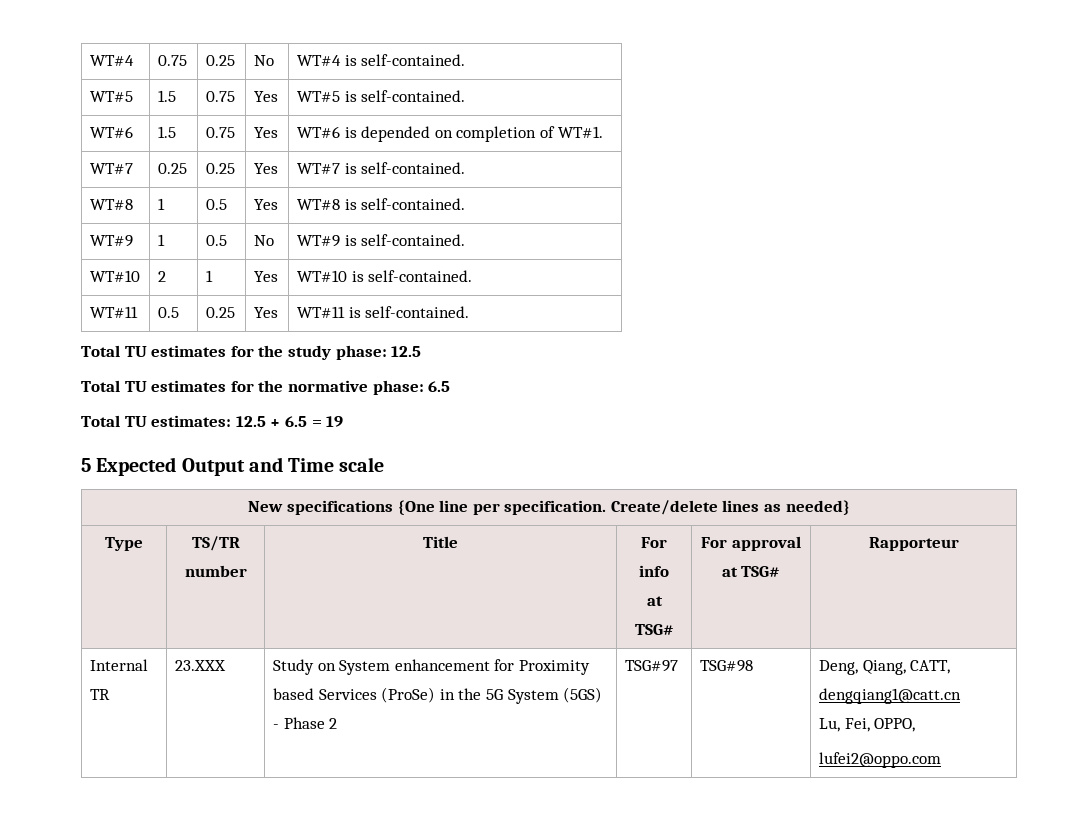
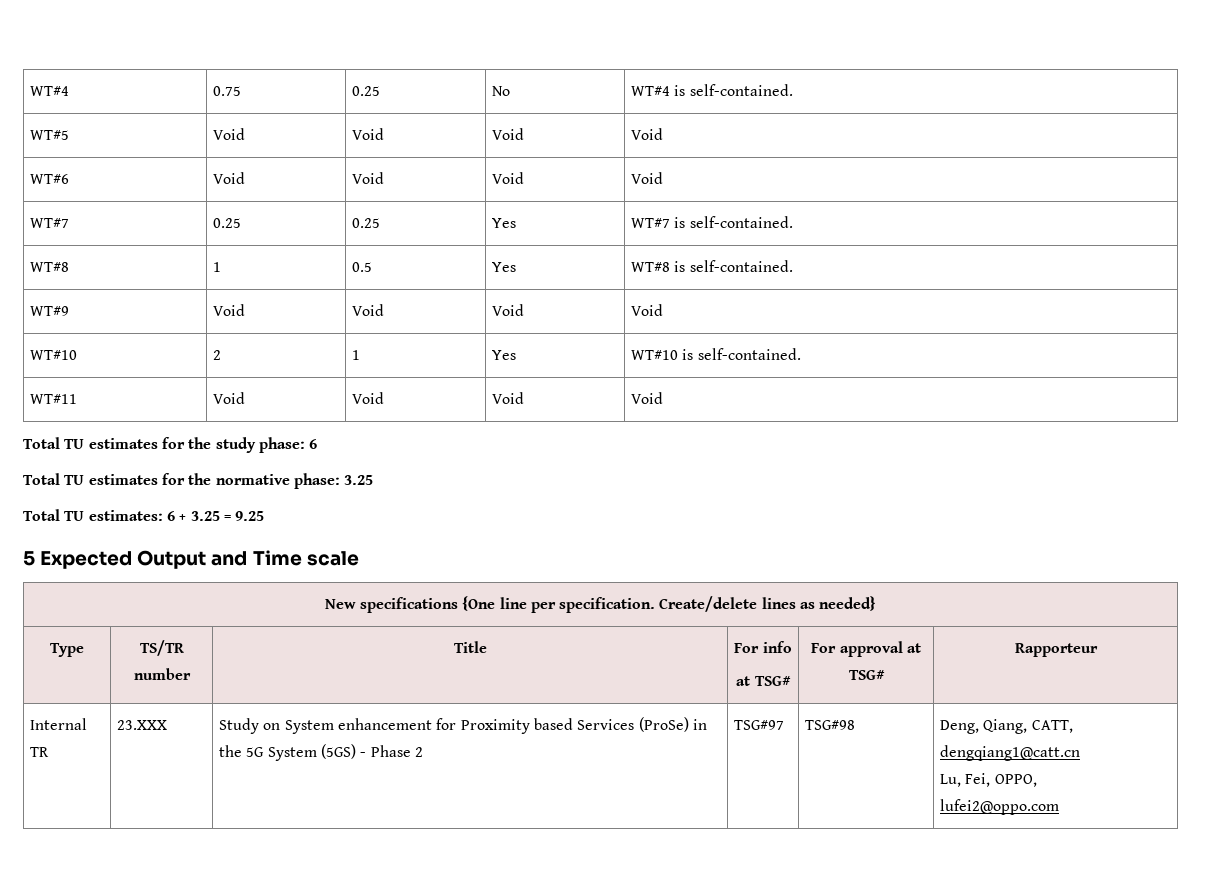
- WT#5 | 1.5 | 0.75 | Yes | WT#5 is self-contained.
- WT#6 | 1.5 | 0.75 | Yes | WT#6 is depended on completion of WT#1.
+ WT#5 | Void | Void | Void | Void
+ WT#6 | Void | Void | Void | Void
- WT#9 | 1 | 0.5 | No | WT#9 is self-contained.
+ WT#9 | Void | Void | Void | Void
- WT#11 | 0.5 | 0.25 | Yes | WT#11 is self-contained.
+ WT#11 | Void | Void | Void | Void
- Total TU estimates for the study phase: 12.5
+ Total TU estimates for the study phase: 6
- Total TU estimates for the normative phase: 6.5
+ Total TU estimates for the normative phase: 3.25
- Total TU estimates: 12.5 + 6.5 = 19
+ Total TU estimates: 6 + 3.25 = 9.25

